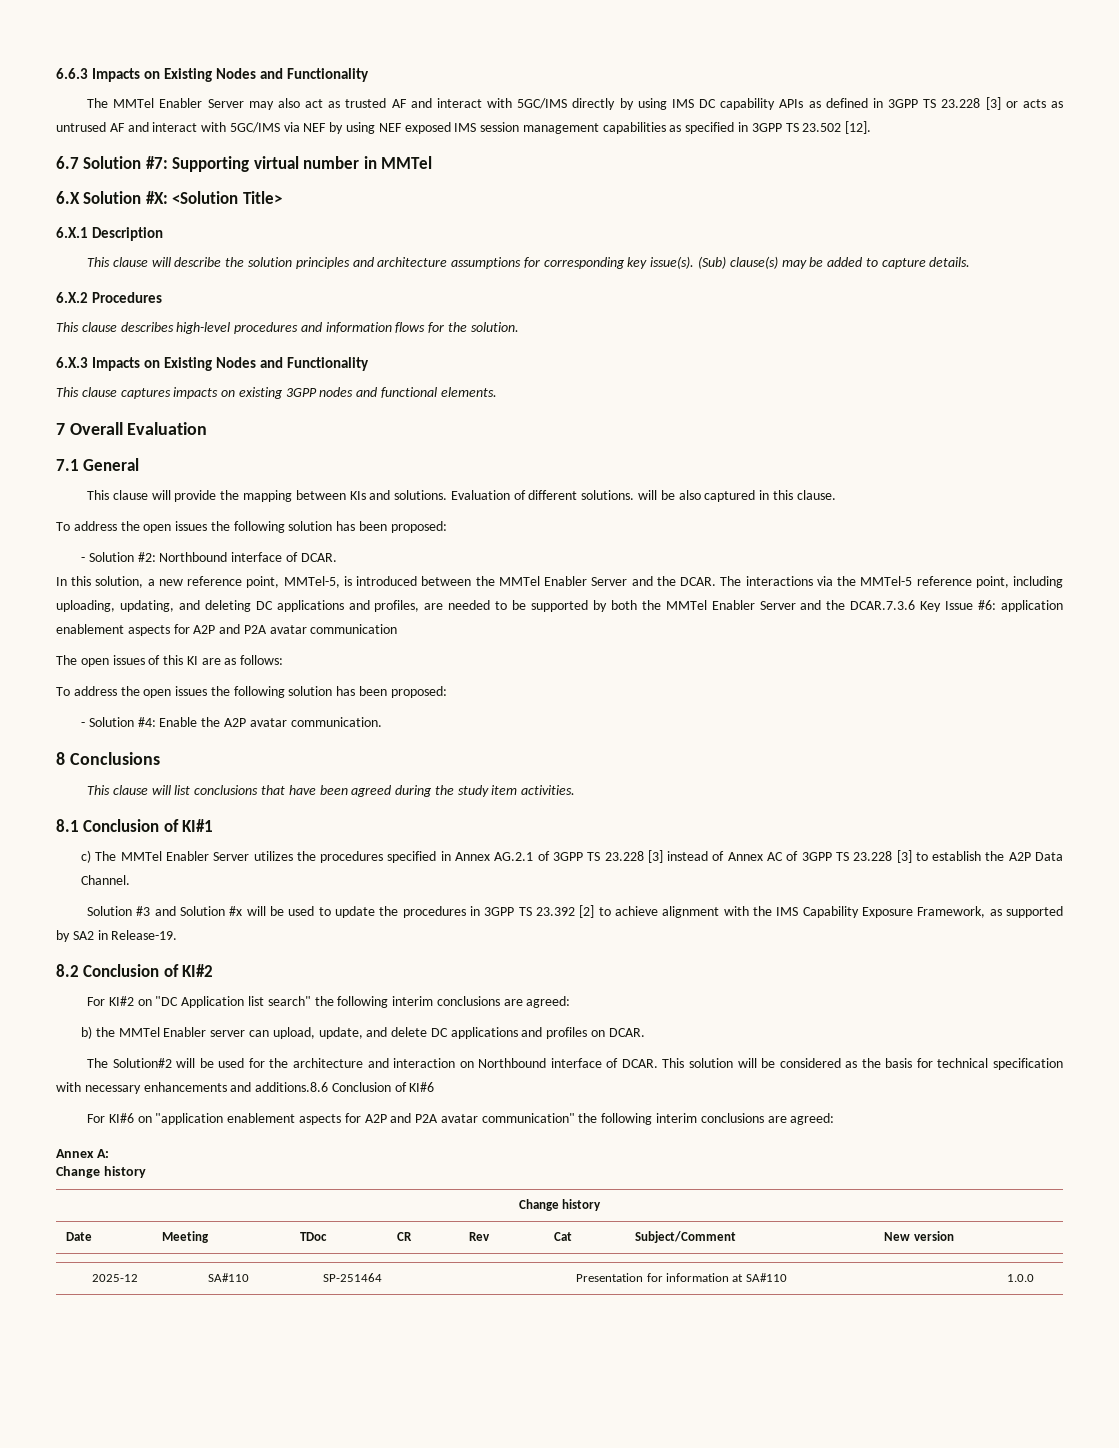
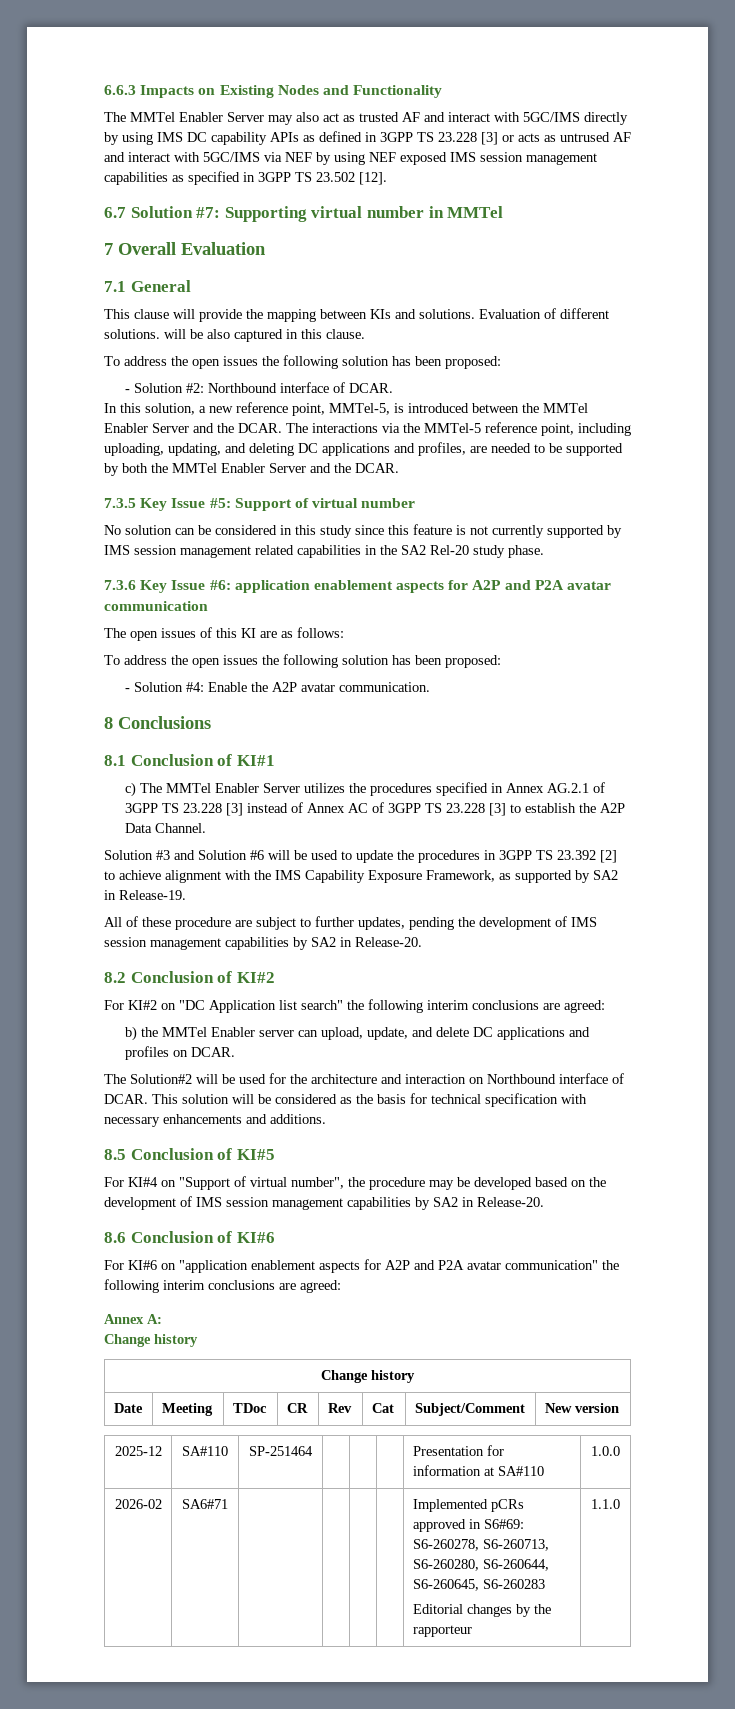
- 6.X Solution #X: <Solution Title>
- 6.X.1 Description
- This clause will describe the solution principles and architecture assumptions for corresponding key issue(s). (Sub) clause(s) may be added to capture details.
- 6.X.2 Procedures
- This clause describes high-level procedures and information flows for the solution.
- 6.X.3 Impacts on Existing Nodes and Functionality
- This clause captures impacts on existing 3GPP nodes and functional elements.
- The interactions via the MMTel-5 reference point, including uploading, updating, and deleting DC applications and profiles, are needed to be supported by both the MMTel Enabler Server and the DCAR.7.3.6 Key Issue #6: application enablement aspects for A2P and P2A avatar communication
+ The interactions via the MMTel-5 reference point, including uploading, updating, and deleting DC applications and profiles, are needed to be supported by both the MMTel Enabler Server and the DCAR.
+ 7.3.5 Key Issue #5: Support of virtual number
+ No solution can be considered in this study since this feature is not currently supported by IMS session management related capabilities in the SA2 Rel-20 study phase.
+ 7.3.6 Key Issue #6: application enablement aspects for A2P and P2A avatar communication
- This clause will list conclusions that have been agreed during the study item activities.
- Solution #3 and Solution #x will be used to update the procedures in 3GPP TS 23.392 [2] to achieve alignment with the IMS Capability Exposure Framework, as supported by SA2 in Release-19.
+ Solution #3 and Solution #6 will be used to update the procedures in 3GPP TS 23.392 [2] to achieve alignment with the IMS Capability Exposure Framework, as supported by SA2 in Release-19.
+ All of these procedure are subject to further updates, pending the development of IMS session management capabilities by SA2 in Release-20.
- This solution will be considered as the basis for technical specification with necessary enhancements and additions.8.6 Conclusion of KI#6
+ This solution will be considered as the basis for technical specification with necessary enhancements and additions.
+ 8.5 Conclusion of KI#5
+ For KI#4 on "Support of virtual number", the procedure may be developed based on the development of IMS session management capabilities by SA2 in Release-20.
+ 8.6 Conclusion of KI#6
+ 2026-02 | SA6#71 | | | | | Implemented pCRs approved in S6#69: S6-260278, S6-260713, S6-260280, S6-260644, S6-260645, S6-260283
+ Editorial changes by the rapporteur | 1.1.0

